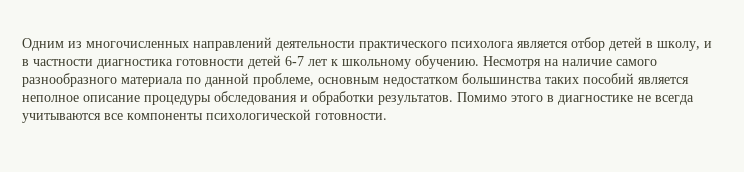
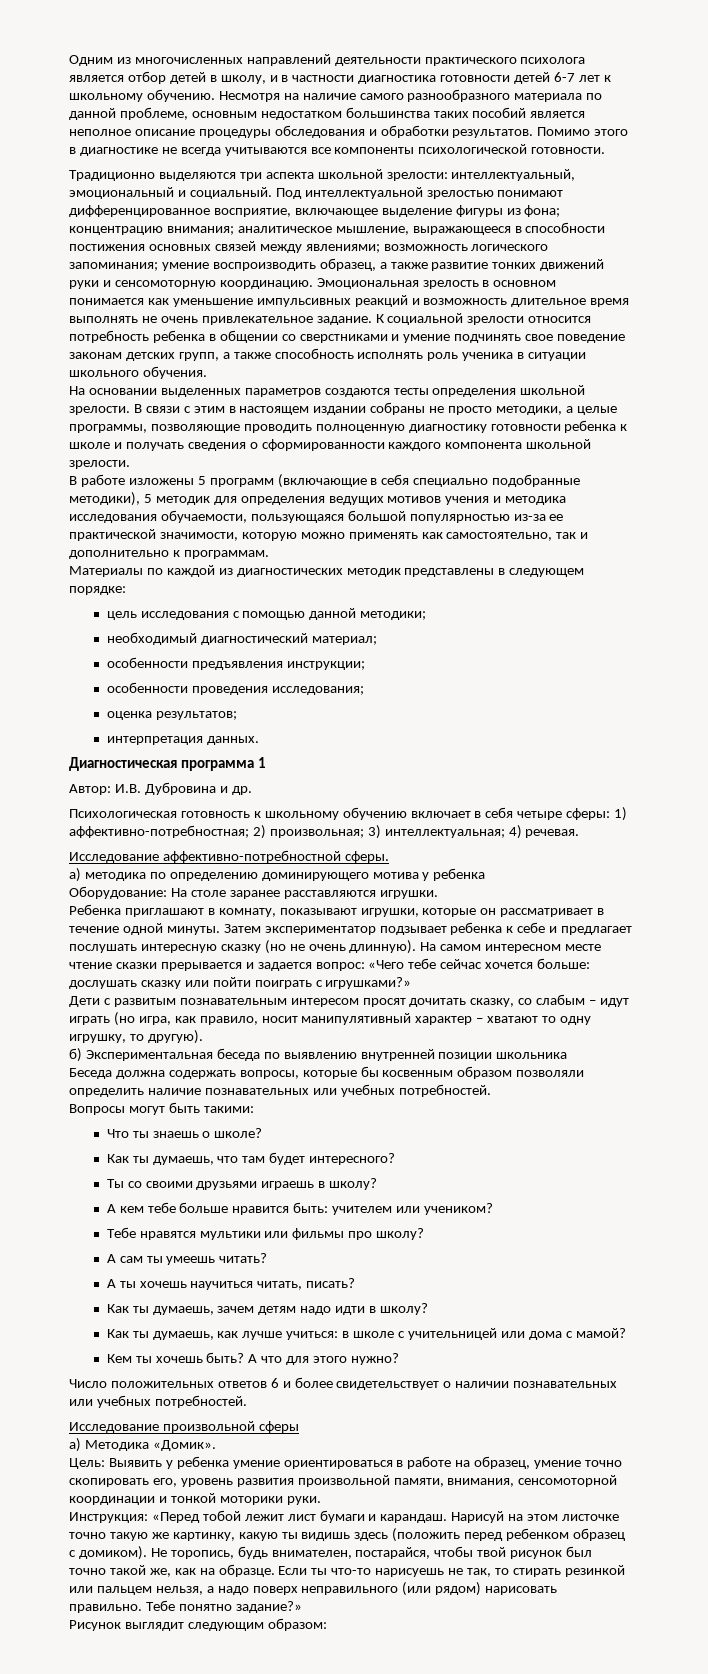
+ Традиционно выделяются три аспекта школьной зрелости: интеллектуальный, эмоциональный и социальный. Под интеллектуальной зрелостью понимают дифференцированное восприятие, включающее выделение фигуры из фона; концентрацию внимания; аналитическое мышление, выражающееся в способности постижения основных связей между явлениями; возможность логического запоминания; умение воспроизводить образец, а также развитие тонких движений руки и сенсомоторную координацию. Эмоциональная зрелость в основном понимается как уменьшение импульсивных реакций и возможность длительное время выполнять не очень привлекательное задание. К социальной зрелости относится потребность ребенка в общении со сверстниками и умение подчинять свое поведение законам детских групп, а также способность исполнять роль ученика в ситуации школьного обучения.
+ На основании выделенных параметров создаются тесты определения школьной зрелости. В связи с этим в настоящем издании собраны не просто методики, а целые программы, позволяющие проводить полноценную диагностику готовности ребенка к школе и получать сведения о сформированности каждого компонента школьной зрелости.
+ В работе изложены 5 программ (включающие в себя специально подобранные методики), 5 методик для определения ведущих мотивов учения и методика исследования обучаемости, пользующаяся большой популярностью из-за ее практической значимости, которую можно применять как самостоятельно, так и дополнительно к программам.
+ Материалы по каждой из диагностических методик представлены в следующем порядке:
+ цель исследования с помощью данной методики;
+ необходимый диагностический материал;
+ особенности предъявления инструкции;
+ особенности проведения исследования;
+ оценка результатов;
+ интерпретация данных.
+ Диагностическая программа 1
+ Автор: И.В. Дубровина и др.
+ Психологическая готовность к школьному обучению включает в себя четыре сферы: 1) аффективно-потребностная; 2) произвольная; 3) интеллектуальная; 4) речевая.
+ Исследование аффективно-потребностной сферы.
+ а) методика по определению доминирующего мотива у ребенка
+ Оборудование: На столе заранее расставляются игрушки.
+ Ребенка приглашают в комнату, показывают игрушки, которые он рассматривает в течение одной минуты. Затем экспериментатор подзывает ребенка к себе и предлагает послушать интересную сказку (но не очень длинную). На самом интересном месте чтение сказки прерывается и задается вопрос: «Чего тебе сейчас хочется больше: дослушать сказку или пойти поиграть с игрушками?»
+ Дети с развитым познавательным интересом просят дочитать сказку, со слабым – идут играть (но игра, как правило, носит манипулятивный характер – хватают то одну игрушку, то другую).
+ б) Экспериментальная беседа по выявлению внутренней позиции школьника
+ Беседа должна содержать вопросы, которые бы косвенным образом позволяли определить наличие познавательных или учебных потребностей.
+ Вопросы могут быть такими:
+ Что ты знаешь о школе?
+ Как ты думаешь, что там будет интересного?
+ Ты со своими друзьями играешь в школу?
+ А кем тебе больше нравится быть: учителем или учеником?
+ Тебе нравятся мультики или фильмы про школу?
+ А сам ты умеешь читать?
+ А ты хочешь научиться читать, писать?
+ Как ты думаешь, зачем детям надо идти в школу?
+ Как ты думаешь, как лучше учиться: в школе с учительницей или дома с мамой?
+ Кем ты хочешь быть? А что для этого нужно?
+ Число положительных ответов 6 и более свидетельствует о наличии познавательных или учебных потребностей.
+ Исследование произвольной сферы
+ а) Методика «Домик».
+ Цель: Выявить у ребенка умение ориентироваться в работе на образец, умение точно скопировать его, уровень развития произвольной памяти, внимания, сенсомоторной координации и тонкой моторики руки.
+ Инструкция: «Перед тобой лежит лист бумаги и карандаш. Нарисуй на этом листочке точно такую же картинку, какую ты видишь здесь (положить перед ребенком образец с домиком). Не торопись, будь внимателен, постарайся, чтобы твой рисунок был точно такой же, как на образце. Если ты что-то нарисуешь не так, то стирать резинкой или пальцем нельзя, а надо поверх неправильного (или рядом) нарисовать правильно. Тебе понятно задание?»
+ Рисунок выглядит следующим образом:

